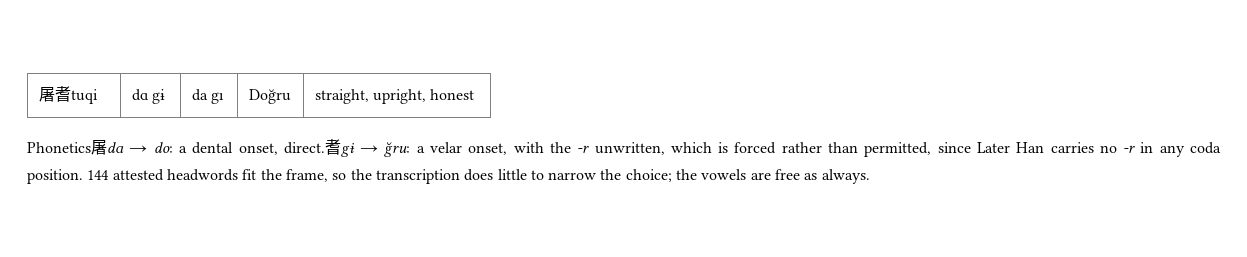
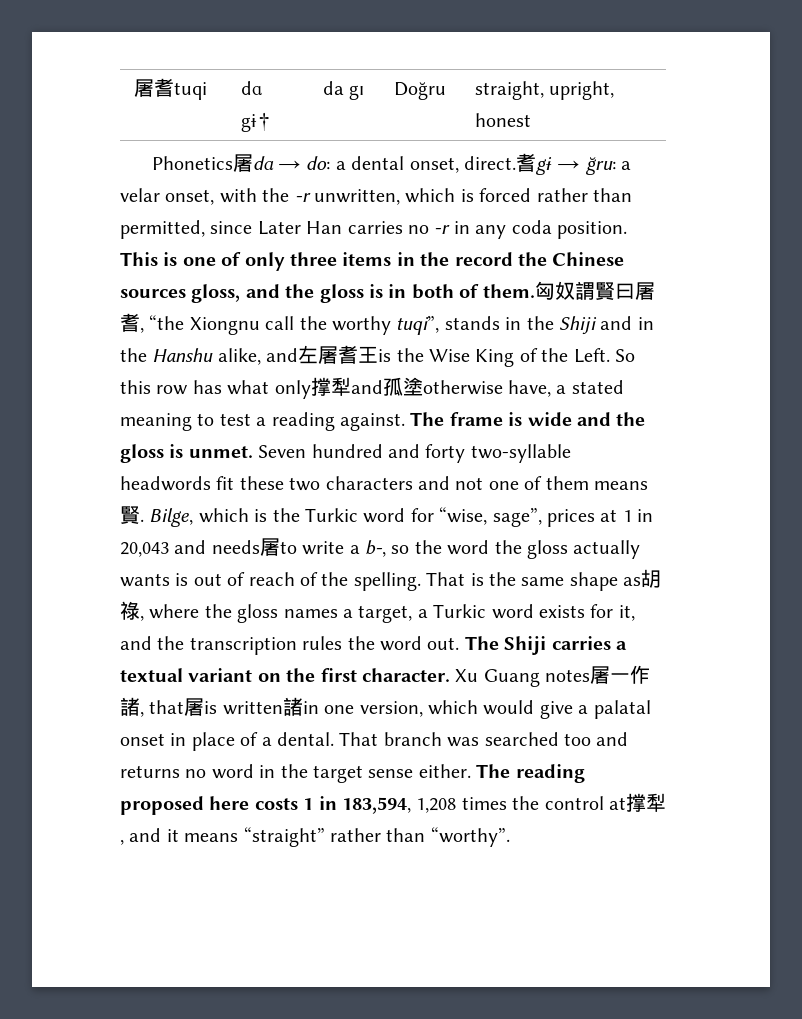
- 屠耆tuqi | dɑ gɨ | da gı | Doğru | straight, upright, honest
+ 屠耆tuqi | dɑ gɨ† | da gı | Doğru | straight, upright, honest
- 144 attested headwords fit the frame, so the transcription does little to narrow the choice; the vowels are free as always.
+ This is one of only three items in the record the Chinese sources gloss, and the gloss is in both of them.匈奴謂賢曰屠耆, “the Xiongnu call the worthy tuqi”, stands in the Shiji and in the Hanshu alike, and左屠耆王is the Wise King of the Left. So this row has what only撑犁and孤塗otherwise have, a stated meaning to test a reading against. The frame is wide and the gloss is unmet. Seven hundred and forty two-syllable headwords fit these two characters and not one of them means賢. Bilge, which is the Turkic word for “wise, sage”, prices at 1 in 20,043 and needs屠to write a b-, so the word the gloss actually wants is out of reach of the spelling. That is the same shape as胡祿, where the gloss names a target, a Turkic word exists for it, and the transcription rules the word out. The Shiji carries a textual variant on the first character. Xu Guang notes屠一作諸, that屠is written諸in one version, which would give a palatal onset in place of a dental. That branch was searched too and returns no word in the target sense either. The reading proposed here costs 1 in 183,594, 1,208 times the control at撑犁, and it means “straight” rather than “worthy”.

